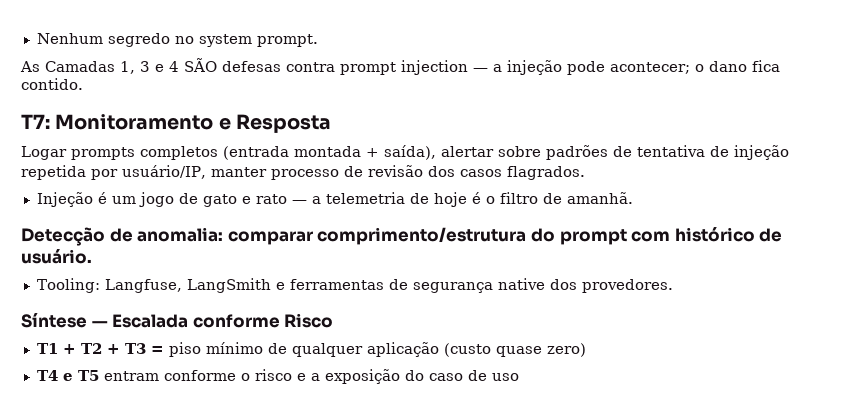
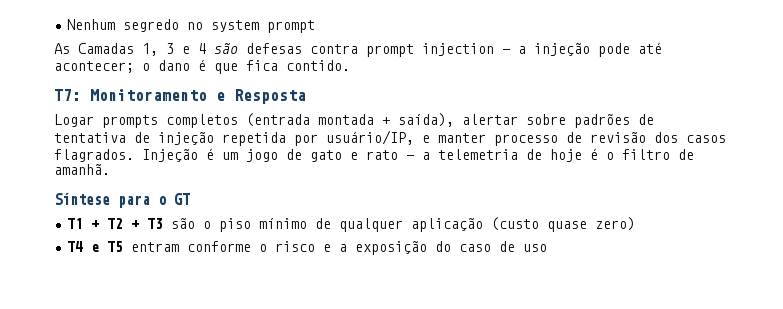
- Nenhum segredo no system prompt.
+ Nenhum segredo no system prompt
- As Camadas 1, 3 e 4 SÃO defesas contra prompt injection — a injeção pode acontecer; o dano fica contido.
+ As Camadas 1, 3 e 4 são defesas contra prompt injection — a injeção pode até acontecer; o dano é que fica contido.
- Logar prompts completos (entrada montada + saída), alertar sobre padrões de tentativa de injeção repetida por usuário/IP, manter processo de revisão dos casos flagrados.
- Injeção é um jogo de gato e rato — a telemetria de hoje é o filtro de amanhã.
+ Logar prompts completos (entrada montada + saída), alertar sobre padrões de tentativa de injeção repetida por usuário/IP, e manter processo de revisão dos casos flagrados. Injeção é um jogo de gato e rato — a telemetria de hoje é o filtro de amanhã.
- Detecção de anomalia: comparar comprimento/estrutura do prompt com histórico de usuário.
- Tooling: Langfuse, LangSmith e ferramentas de segurança native dos provedores.
- Síntese — Escalada conforme Risco
+ Síntese para o GT
- T1 + T2 + T3 = piso mínimo de qualquer aplicação (custo quase zero)
+ T1 + T2 + T3 são o piso mínimo de qualquer aplicação (custo quase zero)

